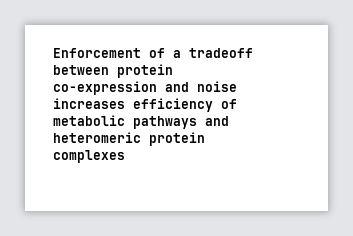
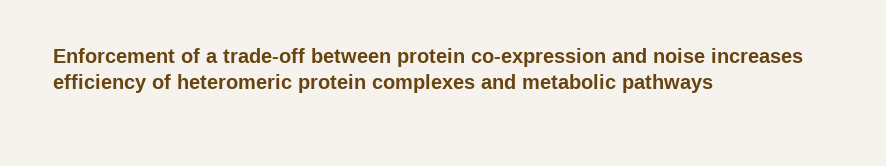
- Enforcement of a tradeoff between protein co-expression and noise increases efficiency of metabolic pathways and heteromeric protein complexes
+ Enforcement of a trade-off between protein co-expression and noise increases efficiency of heteromeric protein complexes and metabolic pathways

